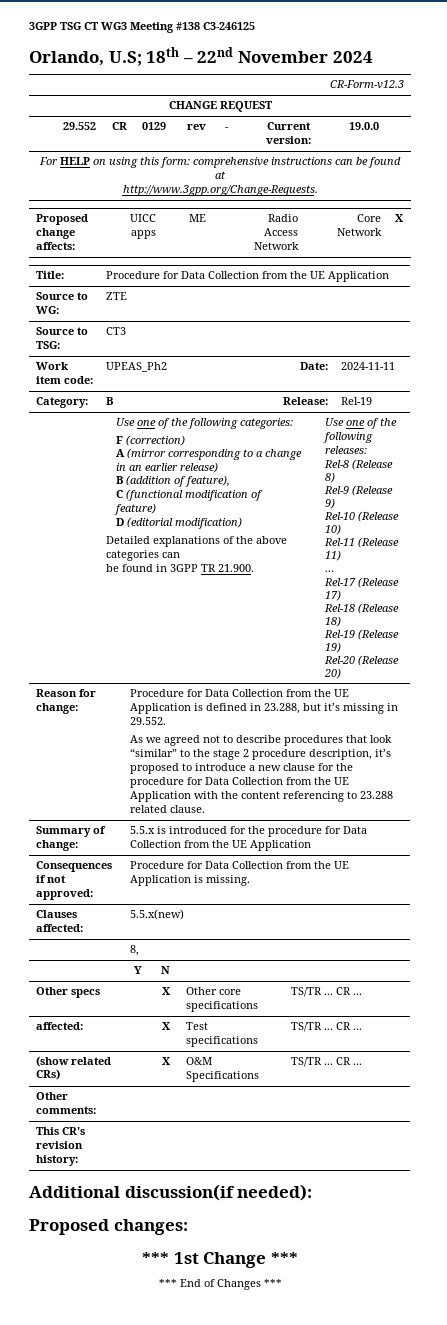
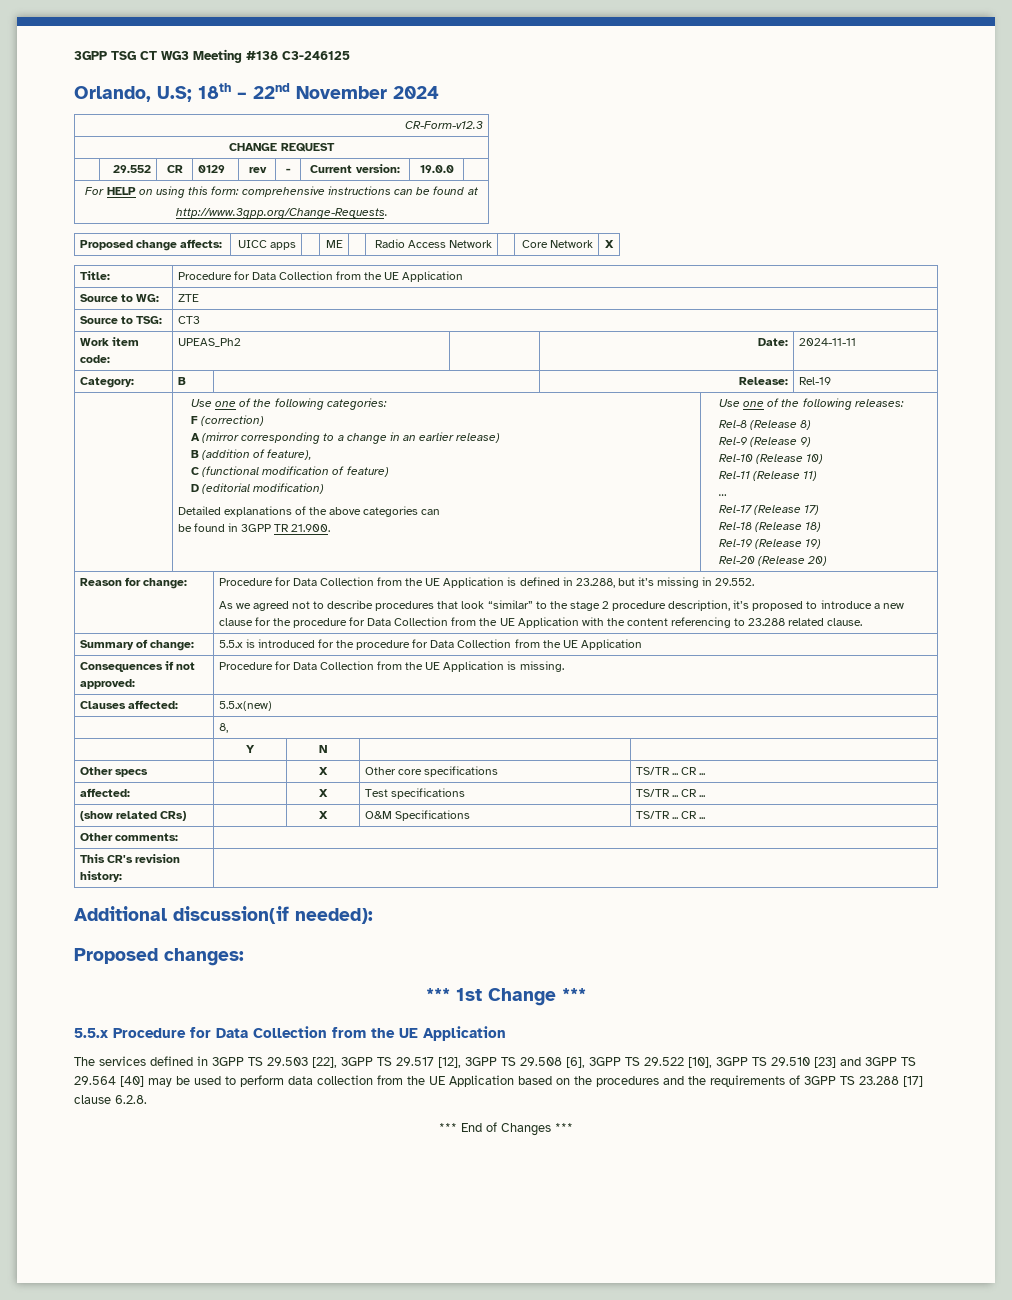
+ 5.5.x Procedure for Data Collection from the UE Application
+ The services defined in 3GPP TS 29.503 [22], 3GPP TS 29.517 [12], 3GPP TS 29.508 [6], 3GPP TS 29.522 [10], 3GPP TS 29.510 [23] and 3GPP TS 29.564 [40] may be used to perform data collection from the UE Application based on the procedures and the requirements of 3GPP TS 23.288 [17] clause 6.2.8.

